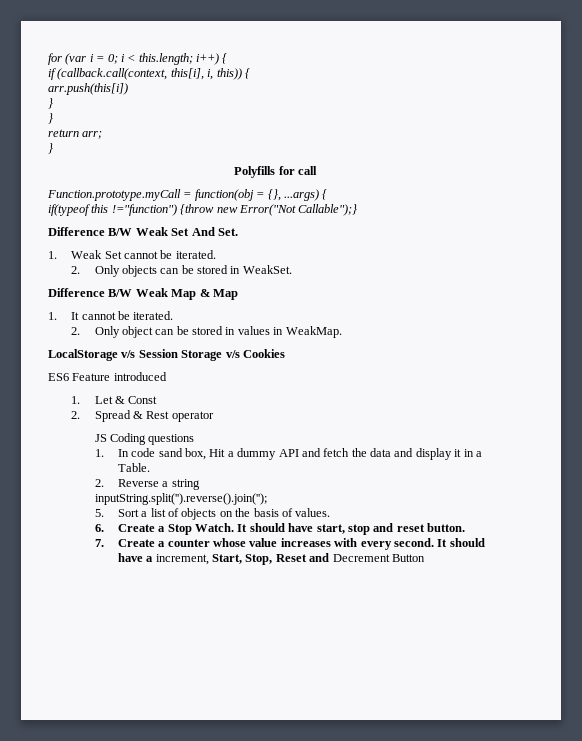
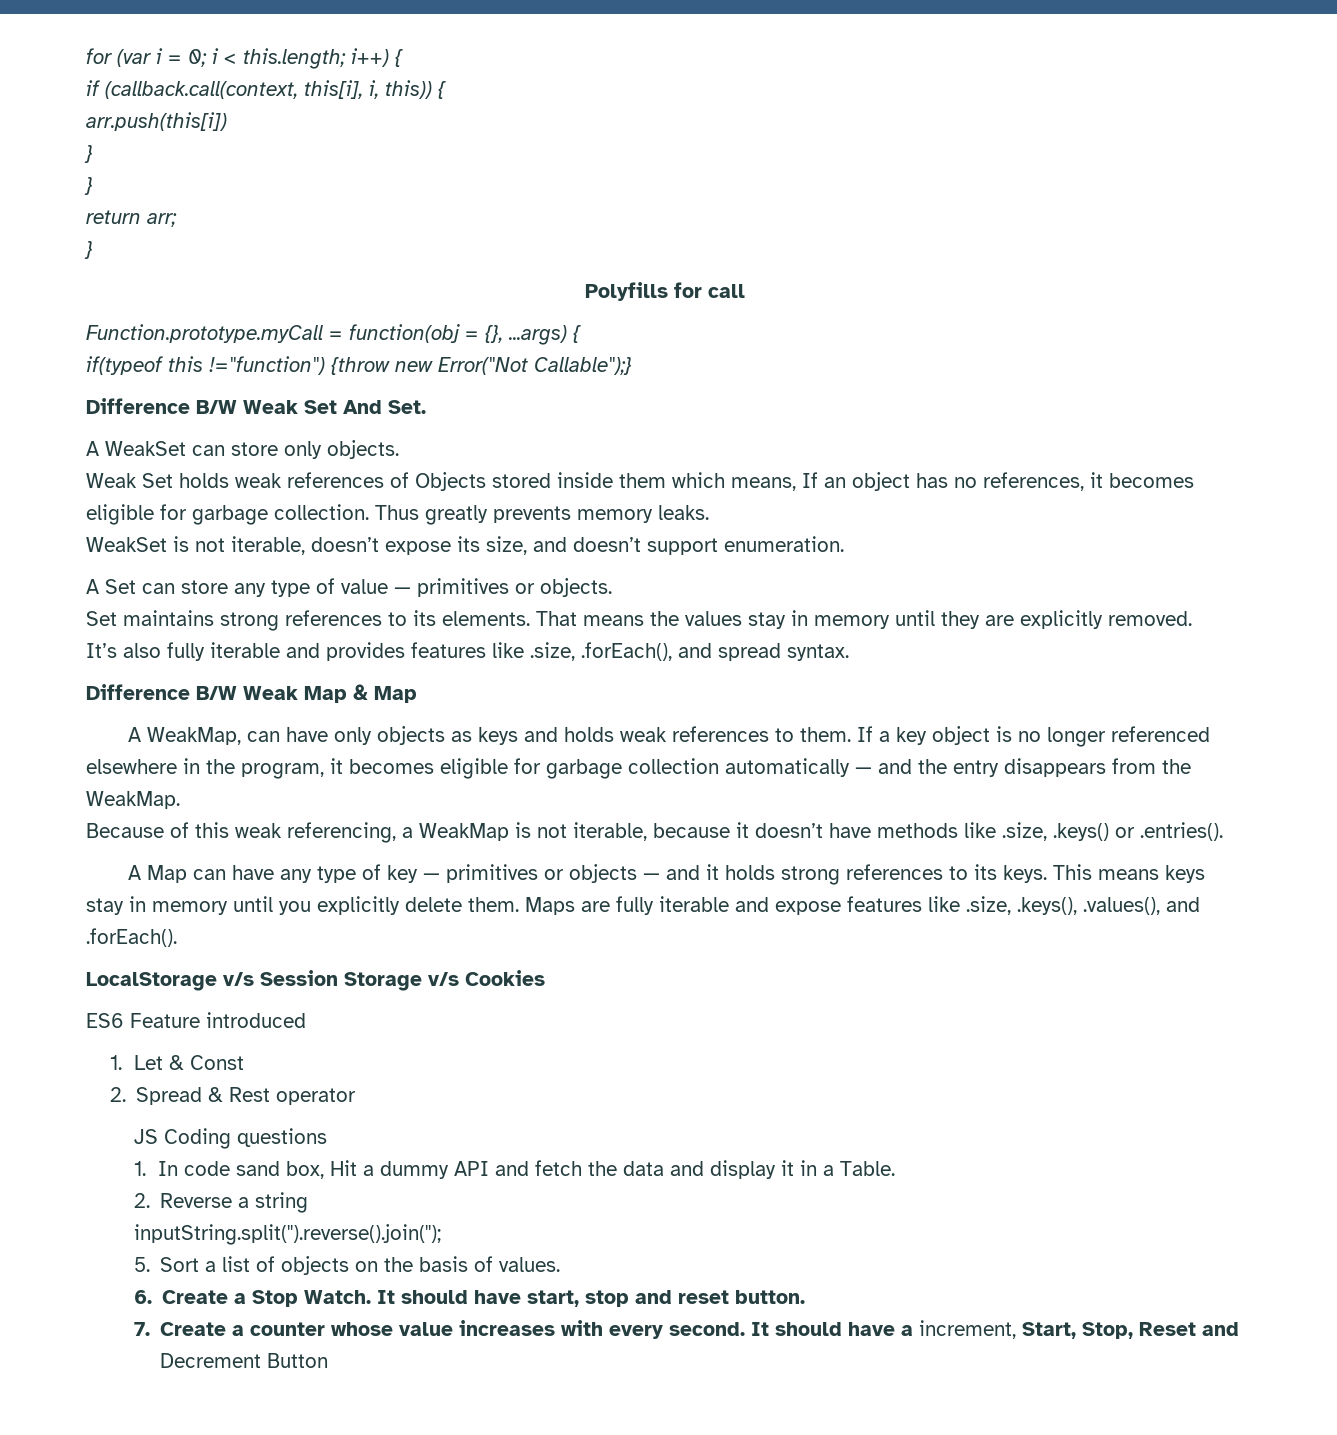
- 1. Weak Set cannot be iterated.
- 2. Only objects can be stored in WeakSet.
+ A WeakSet can store only objects.
+ Weak Set holds weak references of Objects stored inside them which means, If an object has no references, it becomes eligible for garbage collection. Thus greatly prevents memory leaks.
+ WeakSet is not iterable, doesn’t expose its size, and doesn’t support enumeration.
+ A Set can store any type of value — primitives or objects.
+ Set maintains strong references to its elements. That means the values stay in memory until they are explicitly removed.
+ It’s also fully iterable and provides features like .size, .forEach(), and spread syntax.
- 1. It cannot be iterated.
- 2. Only object can be stored in values in WeakMap.
+ A WeakMap, can have only objects as keys and holds weak references to them. If a key object is no longer referenced elsewhere in the program, it becomes eligible for garbage collection automatically — and the entry disappears from the WeakMap.
+ Because of this weak referencing, a WeakMap is not iterable, because it doesn’t have methods like .size, .keys() or .entries().
+ A Map can have any type of key — primitives or objects — and it holds strong references to its keys. This means keys stay in memory until you explicitly delete them. Maps are fully iterable and expose features like .size, .keys(), .values(), and .forEach().

